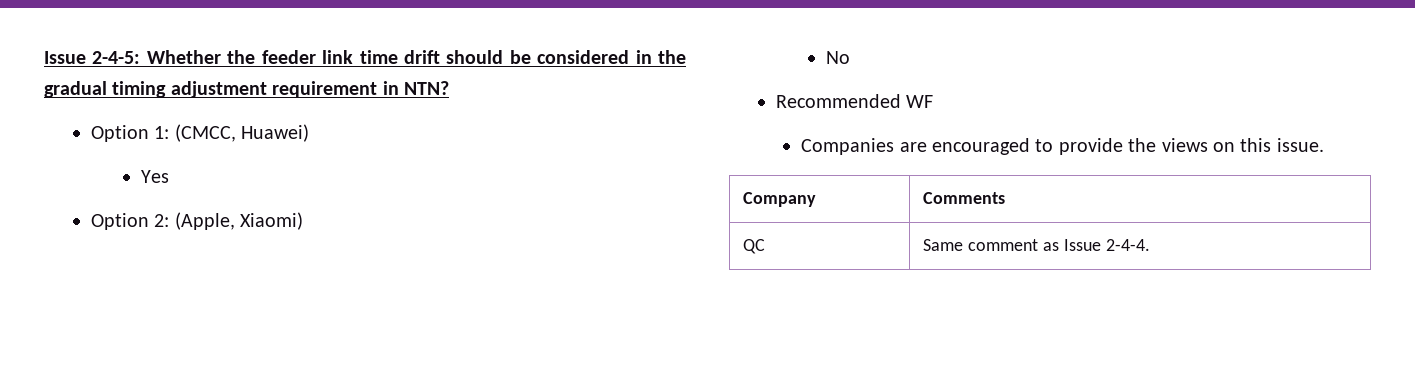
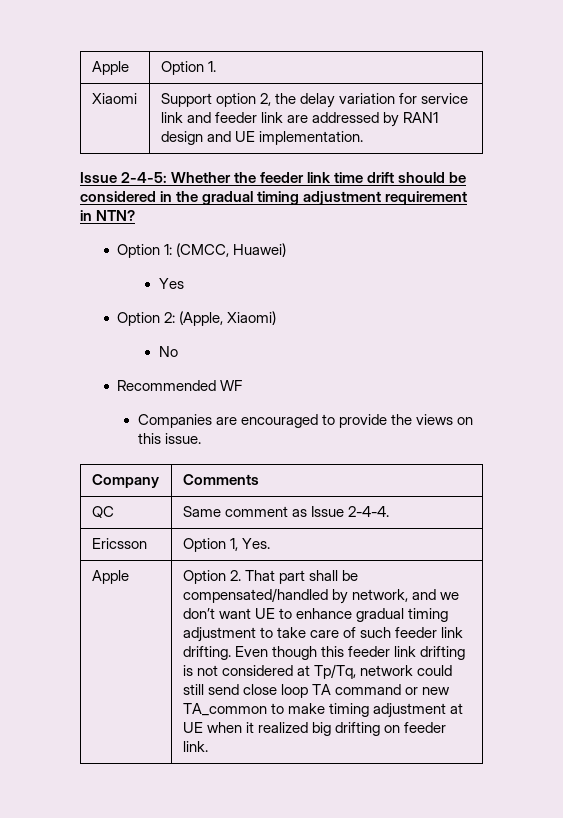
+ Apple | Option 1.
+ Xiaomi | Support option 2, the delay variation for service link and feeder link are addressed by RAN1 design and UE implementation.
+ Ericsson | Option 1, Yes.
+ Apple | Option 2. That part shall be compensated/handled by network, and we don’t want UE to enhance gradual timing adjustment to take care of such feeder link drifting. Even though this feeder link drifting is not considered at Tp/Tq, network could still send close loop TA command or new TA_common to make timing adjustment at UE when it realized big drifting on feeder link.

